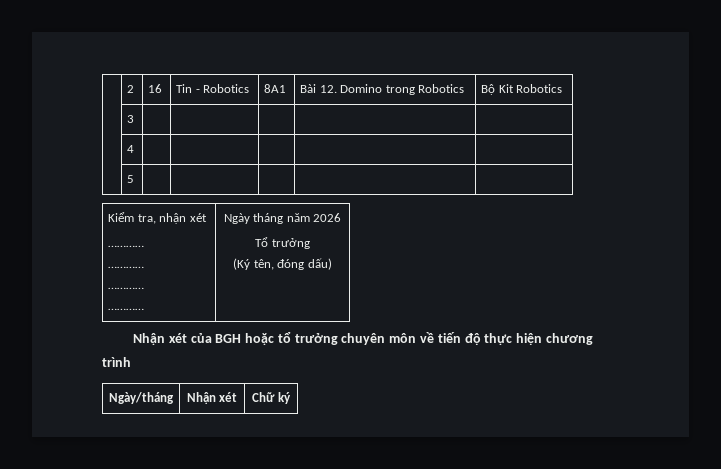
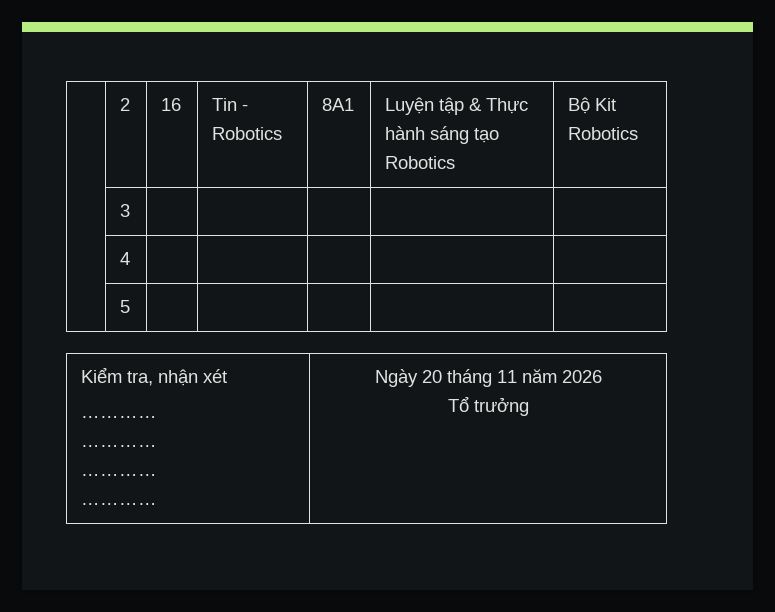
- | 2 | 16 | Tin - Robotics | 8A1 | Bài 12. Domino trong Robotics | Bộ Kit Robotics
+ | 2 | 16 | Tin - Robotics | 8A1 | Luyện tập & Thực hành sáng tạo Robotics | Bộ Kit Robotics
  Kiểm tra, nhận xét
  …………
  …………
  …………
- ………… | Ngày tháng năm 2026
+ ………… | Ngày 20 tháng 11 năm 2026
  Tổ trưởng
- (Ký tên, đóng dấu)
- Nhận xét của BGH hoặc tổ trưởng chuyên môn về tiến độ thực hiện chương trình
- Ngày/tháng | Nhận xét | Chữ ký

